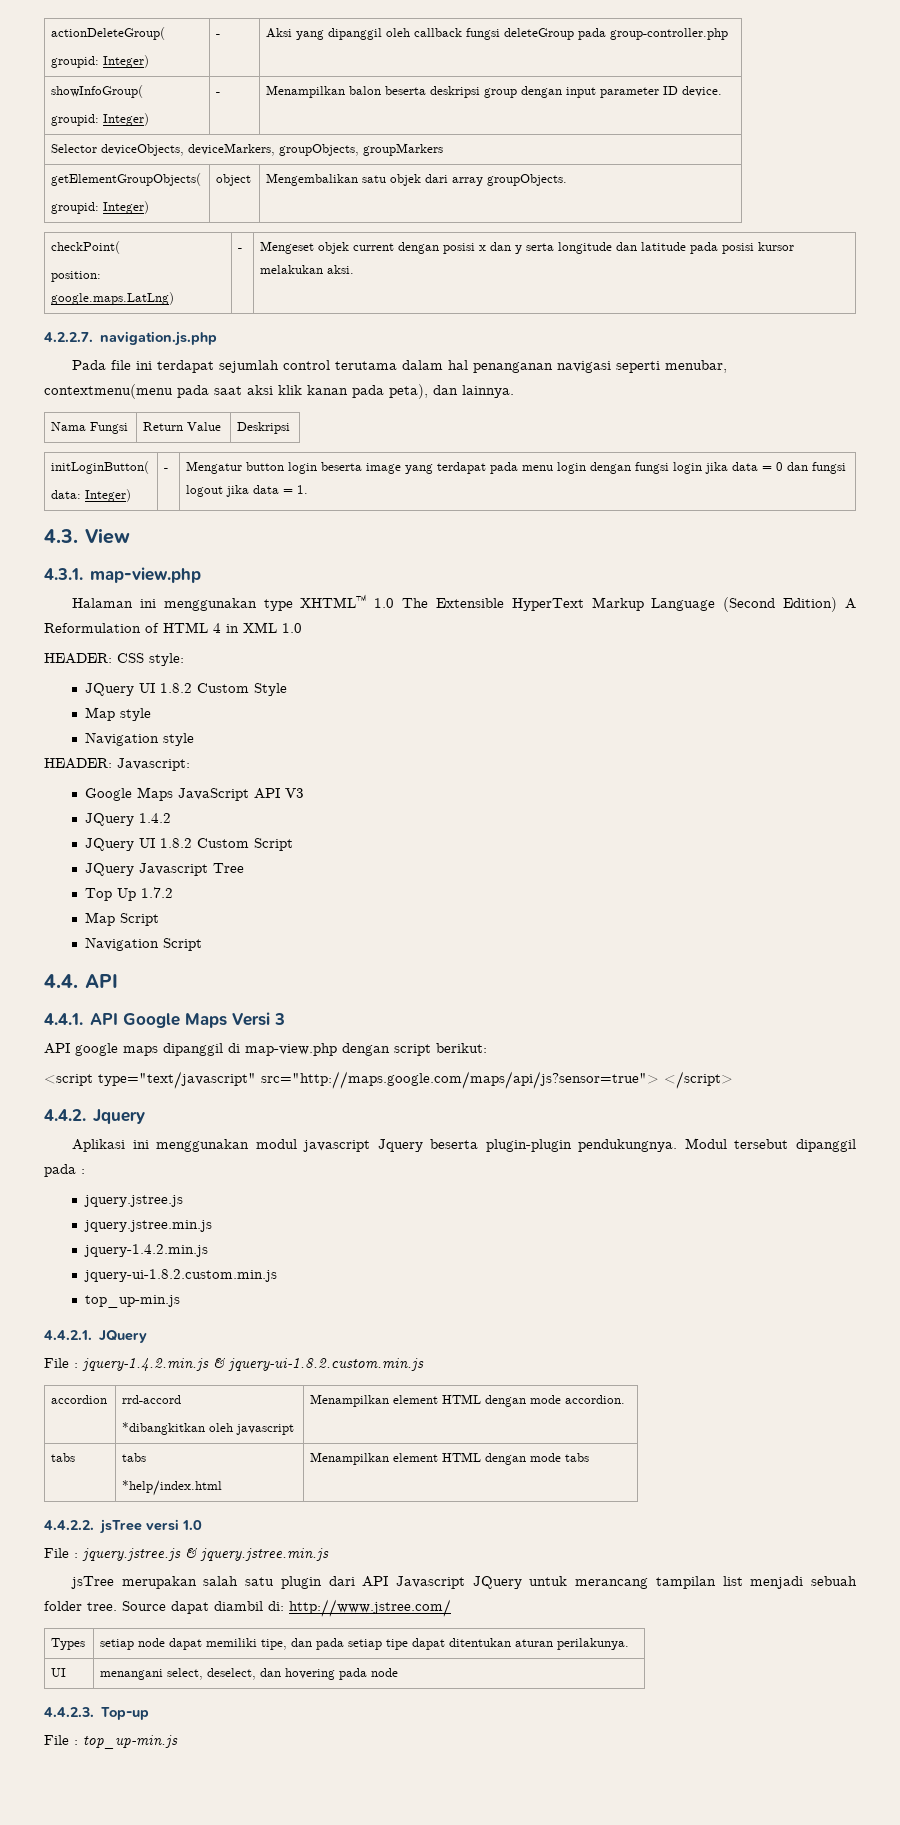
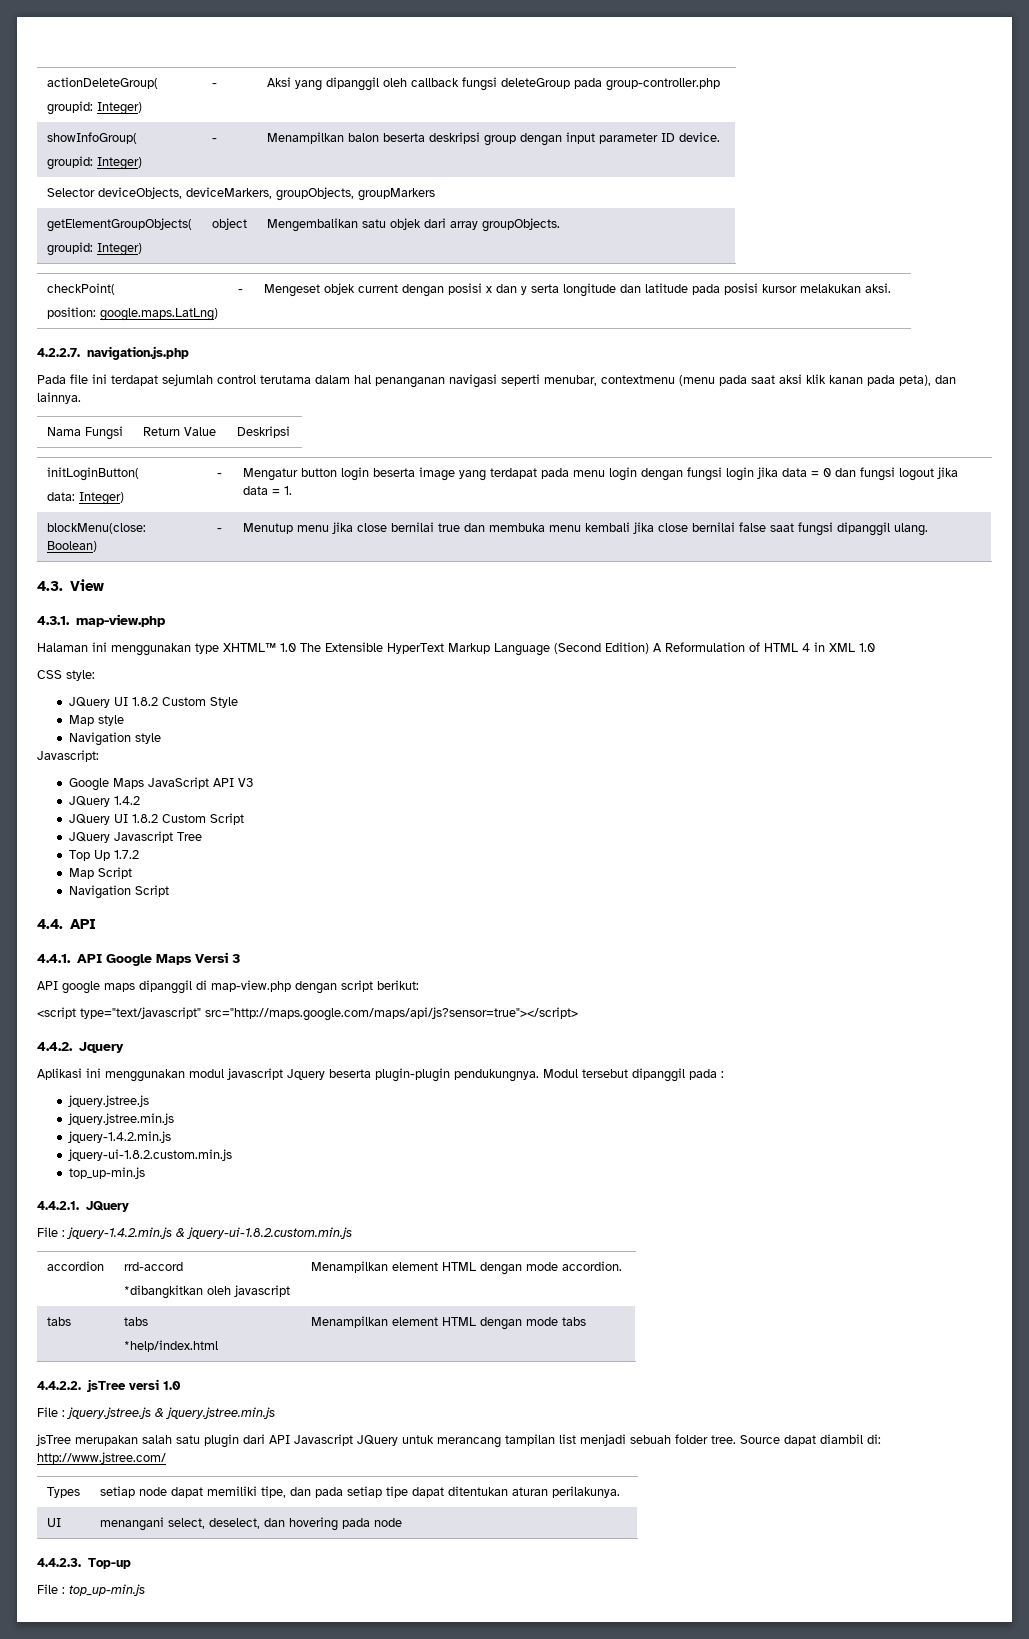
- Pada file ini terdapat sejumlah control terutama dalam hal penanganan navigasi seperti menubar, contextmenu(menu pada saat aksi klik kanan pada peta), dan lainnya.
+ Pada file ini terdapat sejumlah control terutama dalam hal penanganan navigasi seperti menubar, contextmenu (menu pada saat aksi klik kanan pada peta), dan lainnya.
+ blockMenu(close: Boolean) | - | Menutup menu jika close bernilai true dan membuka menu kembali jika close bernilai false saat fungsi dipanggil ulang.
- HEADER: CSS style:
+ CSS style:
- HEADER: Javascript:
+ Javascript:
- <script type="text/javascript" src="http://maps.google.com/maps/api/js?sensor=true"> </script>
+ <script type="text/javascript" src="http://maps.google.com/maps/api/js?sensor=true"></script>

